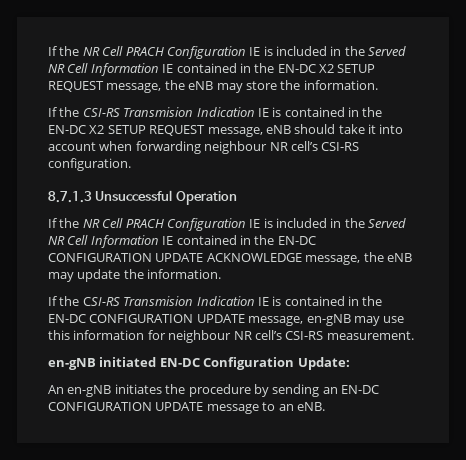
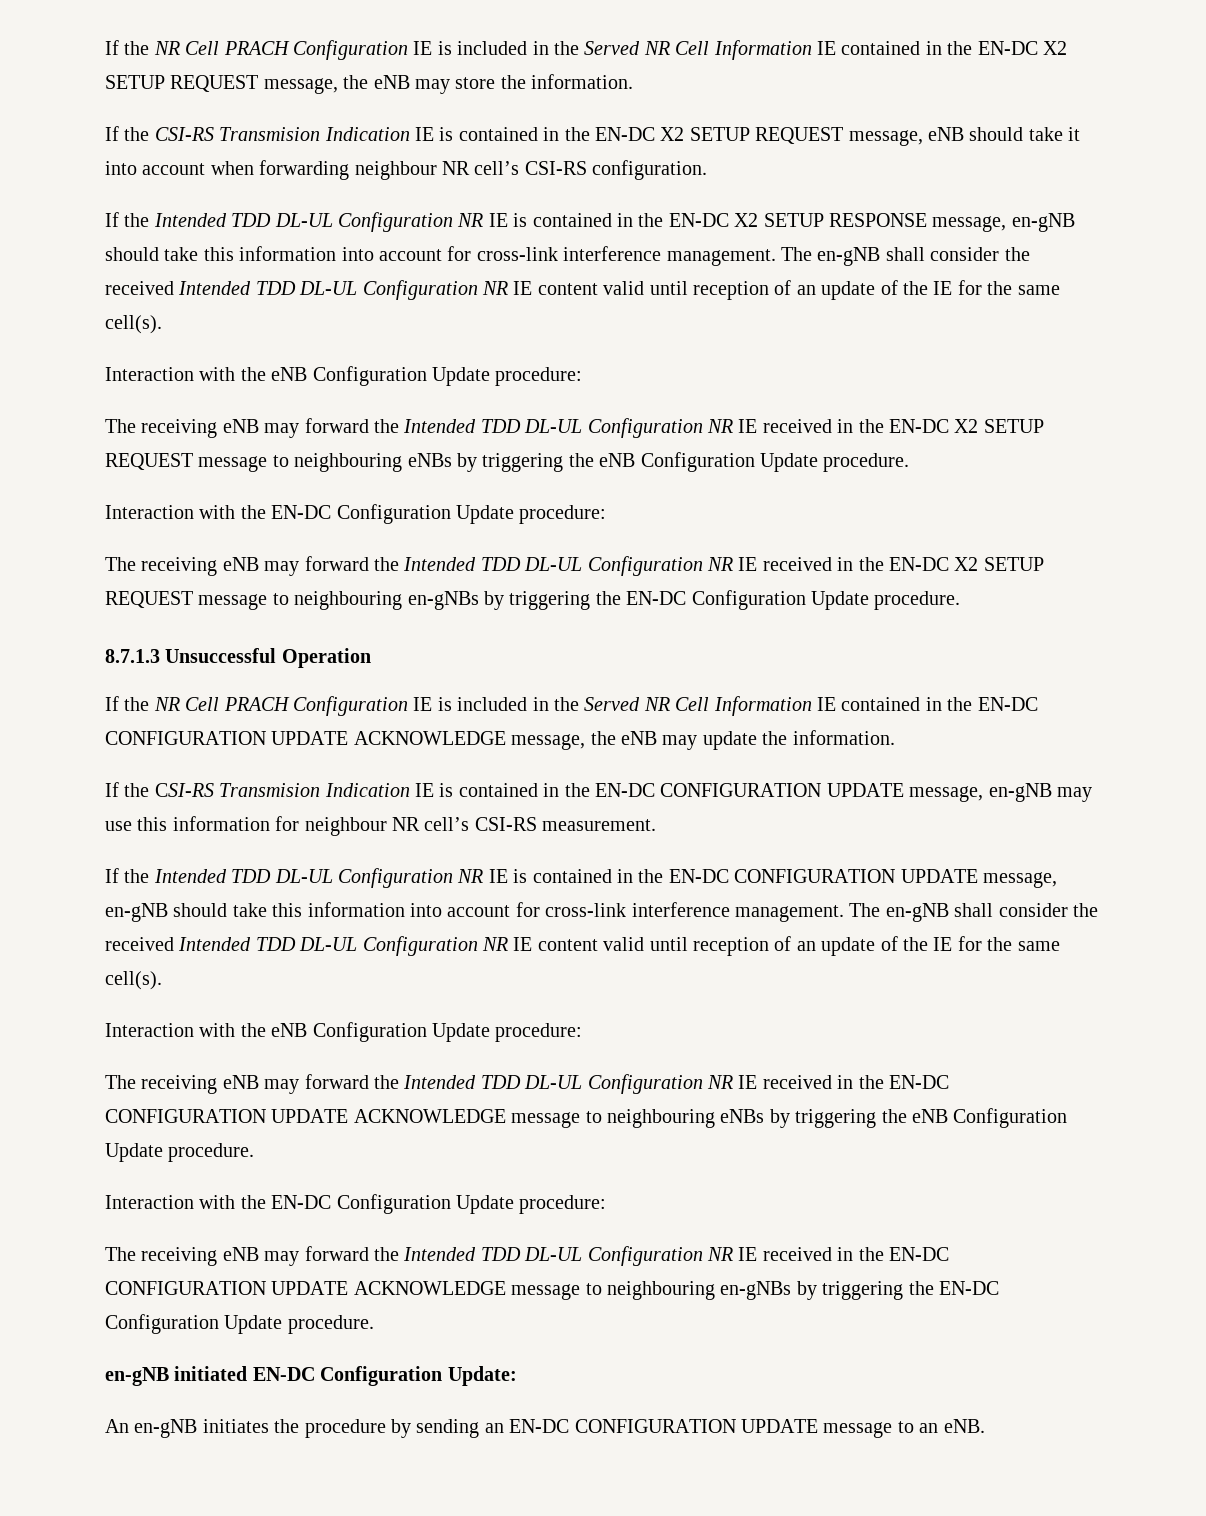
+ If the Intended TDD DL-UL Configuration NR IE is contained in the EN-DC X2 SETUP RESPONSE message, en-gNB should take this information into account for cross-link interference management. The en-gNB shall consider the received Intended TDD DL-UL Configuration NR IE content valid until reception of an update of the IE for the same cell(s).
+ Interaction with the eNB Configuration Update procedure:
+ The receiving eNB may forward the Intended TDD DL-UL Configuration NR IE received in the EN-DC X2 SETUP REQUEST message to neighbouring eNBs by triggering the eNB Configuration Update procedure.
+ Interaction with the EN-DC Configuration Update procedure:
+ The receiving eNB may forward the Intended TDD DL-UL Configuration NR IE received in the EN-DC X2 SETUP REQUEST message to neighbouring en-gNBs by triggering the EN-DC Configuration Update procedure.
+ If the Intended TDD DL-UL Configuration NR IE is contained in the EN-DC CONFIGURATION UPDATE message, en-gNB should take this information into account for cross-link interference management. The en-gNB shall consider the received Intended TDD DL-UL Configuration NR IE content valid until reception of an update of the IE for the same cell(s).
+ Interaction with the eNB Configuration Update procedure:
+ The receiving eNB may forward the Intended TDD DL-UL Configuration NR IE received in the EN-DC CONFIGURATION UPDATE ACKNOWLEDGE message to neighbouring eNBs by triggering the eNB Configuration Update procedure.
+ Interaction with the EN-DC Configuration Update procedure:
+ The receiving eNB may forward the Intended TDD DL-UL Configuration NR IE received in the EN-DC CONFIGURATION UPDATE ACKNOWLEDGE message to neighbouring en-gNBs by triggering the EN-DC Configuration Update procedure.

